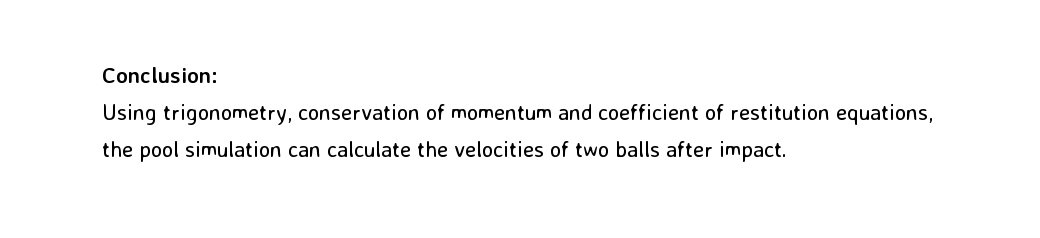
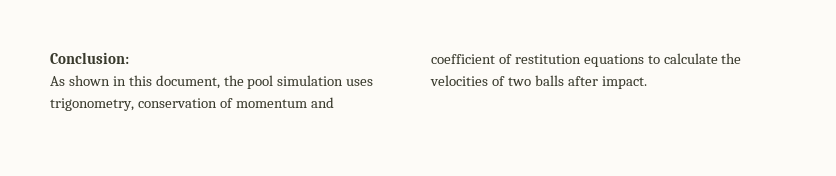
- Using trigonometry, conservation of momentum and coefficient of restitution equations, the pool simulation can calculate the velocities of two balls after impact.
+ As shown in this document, the pool simulation uses trigonometry, conservation of momentum and coefficient of restitution equations to calculate the velocities of two balls after impact.

